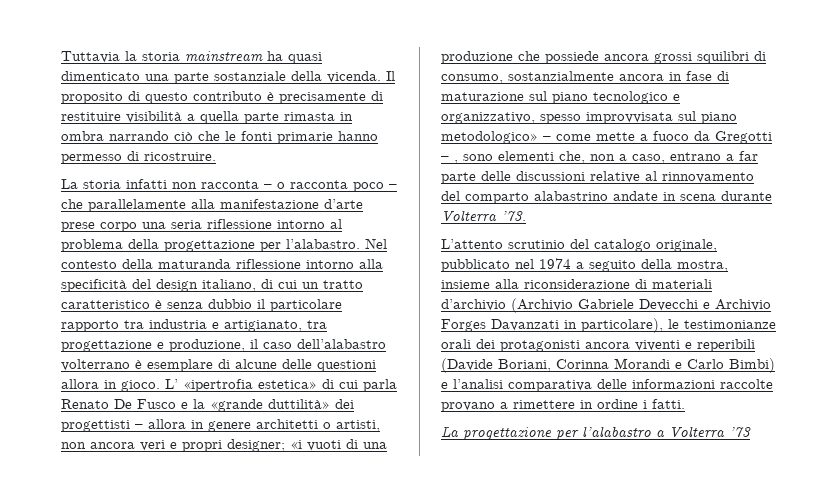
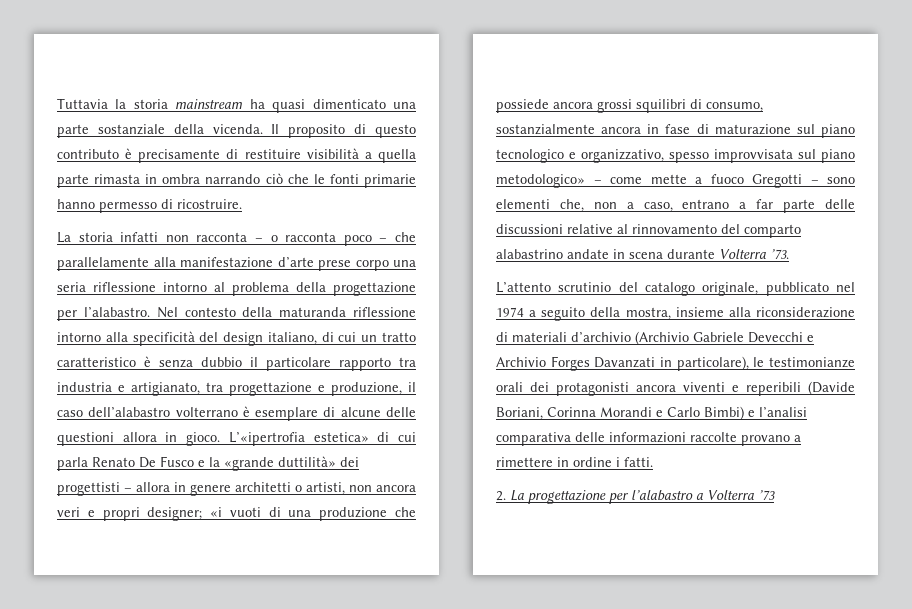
- L’ «ipertrofia estetica» di cui parla Renato De Fusco e la «grande duttilità» dei progettisti – allora in genere architetti o artisti, non ancora veri e propri designer;
+ L’«ipertrofia estetica» di cui parla Renato De Fusco e la «grande duttilità» dei progettisti – allora in genere architetti o artisti, non ancora veri e propri designer;
- «i vuoti di una produzione che possiede ancora grossi squilibri di consumo, sostanzialmente ancora in fase di maturazione sul piano tecnologico e organizzativo, spesso improvvisata sul piano metodologico» – come mette a fuoco da Gregotti – , sono elementi che, non a caso, entrano a far parte delle discussioni relative al rinnovamento del comparto alabastrino andate in scena durante Volterra ’73.
+ «i vuoti di una produzione che possiede ancora grossi squilibri di consumo, sostanzialmente ancora in fase di maturazione sul piano tecnologico e organizzativo, spesso improvvisata sul piano metodologico» – come mette a fuoco Gregotti – sono elementi che, non a caso, entrano a far parte delle discussioni relative al rinnovamento del comparto alabastrino andate in scena durante Volterra ’73.
- La progettazione per l’alabastro a Volterra ’73
+ 2. La progettazione per l’alabastro a Volterra ’73

